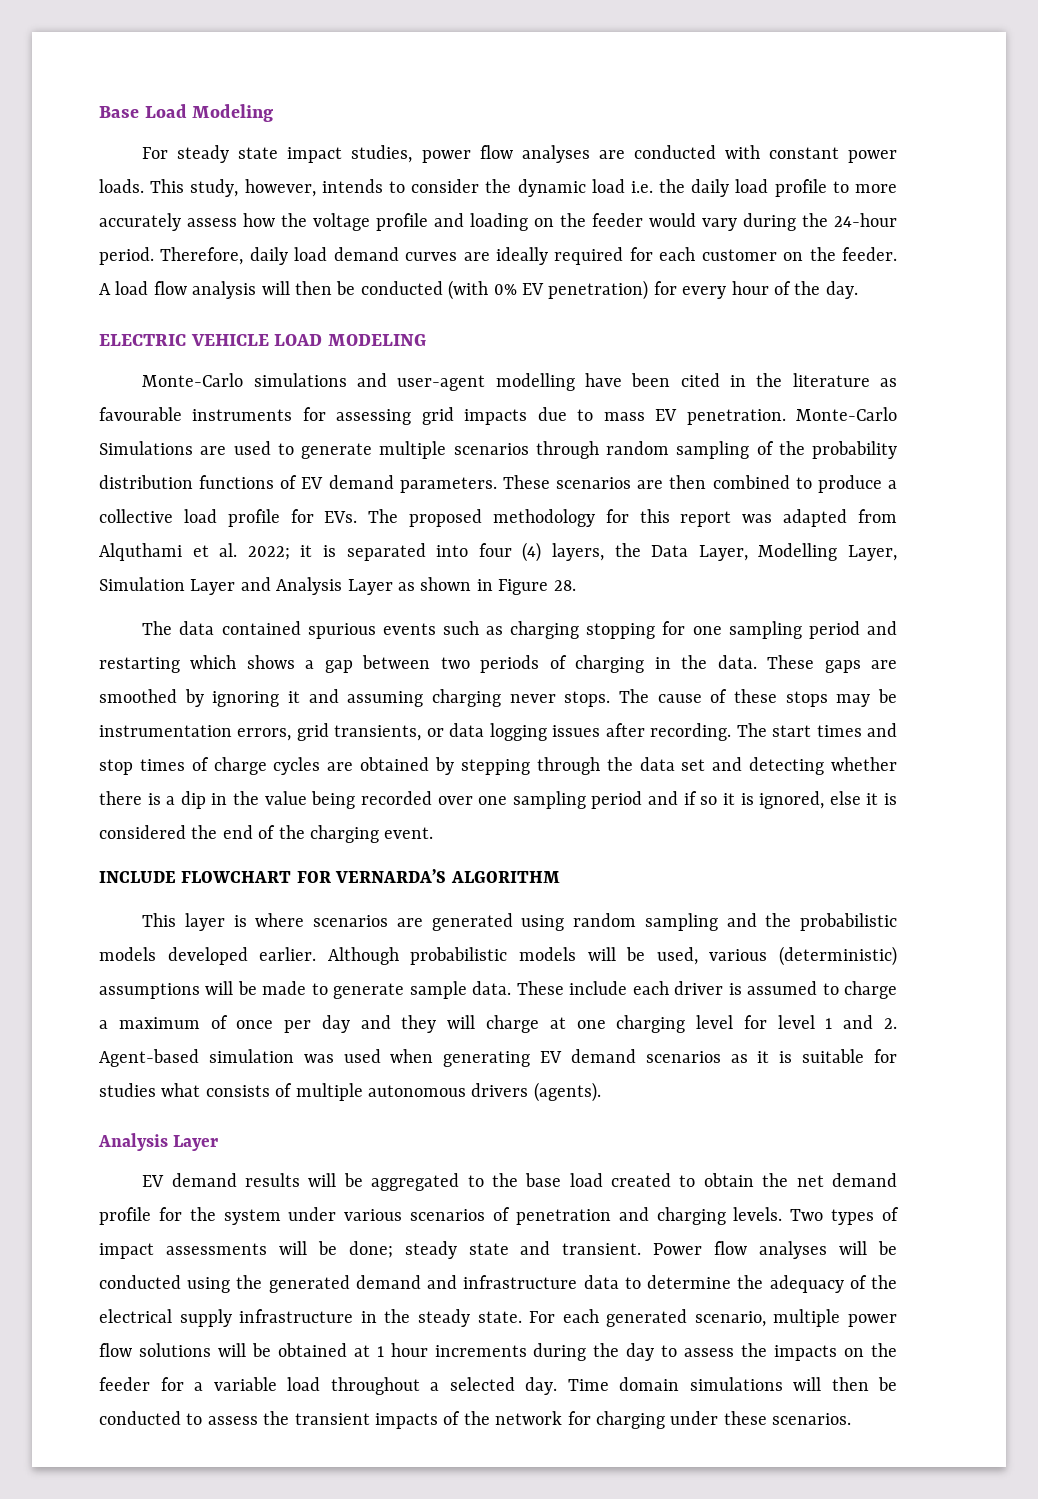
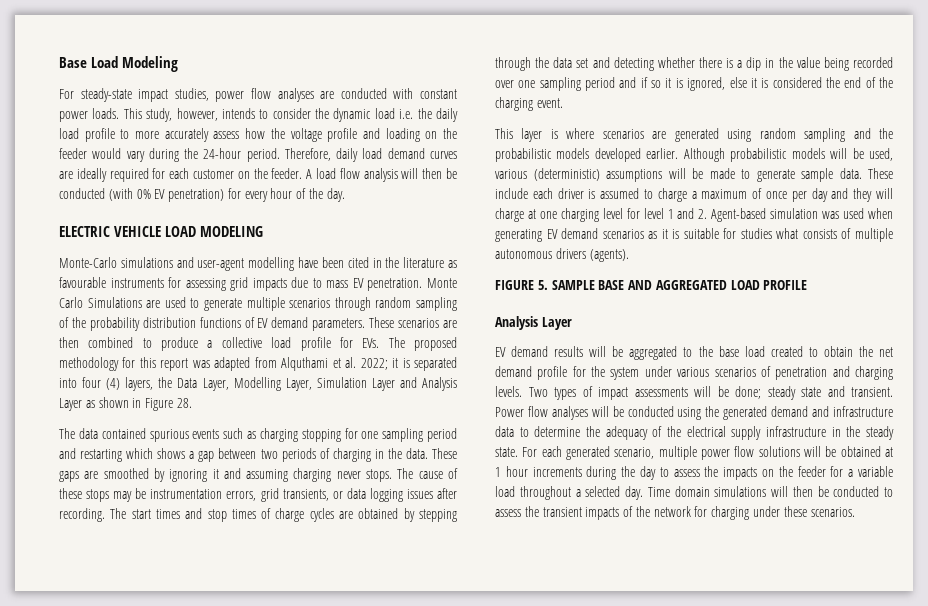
- For steady state impact studies, power flow analyses are conducted with constant power loads.
+ For steady-state impact studies, power flow analyses are conducted with constant power loads.
- Monte-Carlo Simulations are used to generate multiple scenarios through random sampling of the probability distribution functions of EV demand parameters.
+ Monte Carlo Simulations are used to generate multiple scenarios through random sampling of the probability distribution functions of EV demand parameters.
- INCLUDE FLOWCHART FOR VERNARDA’S ALGORITHM
+ FIGURE 5. SAMPLE BASE AND AGGREGATED LOAD PROFILE

